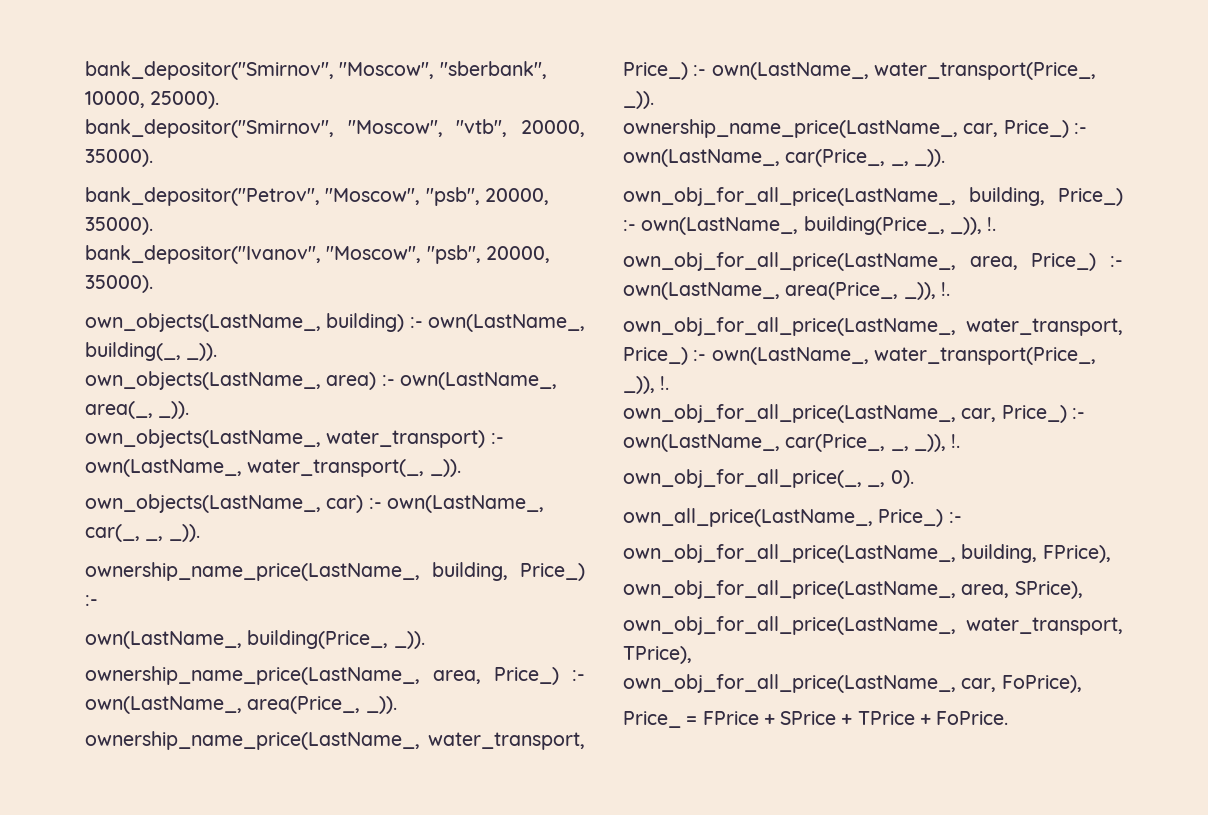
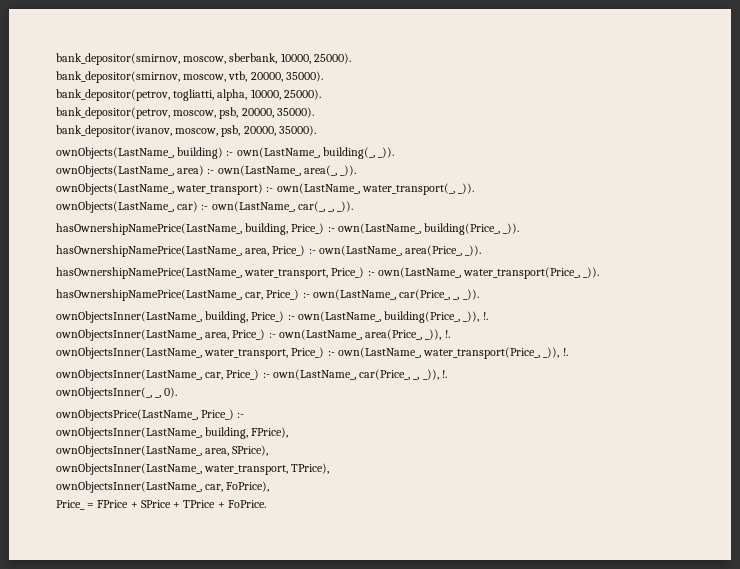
- bank_depositor("Smirnov", "Moscow", "sberbank", 10000, 25000).
- bank_depositor("Smirnov", "Moscow", "vtb", 20000, 35000).
- bank_depositor("Petrov", "Moscow", "psb", 20000, 35000).
- bank_depositor("Ivanov", "Moscow", "psb", 20000, 35000).
- own_objects(LastName_, building) :- own(LastName_, building(_, _)).
+ bank_depositor(smirnov, moscow, sberbank, 10000, 25000).
+ bank_depositor(smirnov, moscow, vtb, 20000, 35000).
+ bank_depositor(petrov, togliatti, alpha, 10000, 25000).
+ bank_depositor(petrov, moscow, psb, 20000, 35000).
+ bank_depositor(ivanov, moscow, psb, 20000, 35000).
+ ownObjects(LastName_, building) :- own(LastName_, building(_, _)).
- own_objects(LastName_, area) :- own(LastName_, area(_, _)).
+ ownObjects(LastName_, area) :- own(LastName_, area(_, _)).
- own_objects(LastName_, water_transport) :- own(LastName_, water_transport(_, _)).
+ ownObjects(LastName_, water_transport) :- own(LastName_, water_transport(_, _)).
- own_objects(LastName_, car) :- own(LastName_, car(_, _, _)).
+ ownObjects(LastName_, car) :- own(LastName_, car(_, _, _)).
- ownership_name_price(LastName_, building, Price_) :-
- own(LastName_, building(Price_, _)).
+ hasOwnershipNamePrice(LastName_, building, Price_) :- own(LastName_, building(Price_, _)).
- ownership_name_price(LastName_, area, Price_) :- own(LastName_, area(Price_, _)).
+ hasOwnershipNamePrice(LastName_, area, Price_) :- own(LastName_, area(Price_, _)).
- ownership_name_price(LastName_, water_transport, Price_) :- own(LastName_, water_transport(Price_, _)).
+ hasOwnershipNamePrice(LastName_, water_transport, Price_) :- own(LastName_, water_transport(Price_, _)).
- ownership_name_price(LastName_, car, Price_) :- own(LastName_, car(Price_, _, _)).
+ hasOwnershipNamePrice(LastName_, car, Price_) :- own(LastName_, car(Price_, _, _)).
- own_obj_for_all_price(LastName_, building, Price_) :- own(LastName_, building(Price_, _)), !.
+ ownObjectsInner(LastName_, building, Price_) :- own(LastName_, building(Price_, _)), !.
- own_obj_for_all_price(LastName_, area, Price_) :- own(LastName_, area(Price_, _)), !.
+ ownObjectsInner(LastName_, area, Price_) :- own(LastName_, area(Price_, _)), !.
- own_obj_for_all_price(LastName_, water_transport, Price_) :- own(LastName_, water_transport(Price_, _)), !.
+ ownObjectsInner(LastName_, water_transport, Price_) :- own(LastName_, water_transport(Price_, _)), !.
- own_obj_for_all_price(LastName_, car, Price_) :- own(LastName_, car(Price_, _, _)), !.
+ ownObjectsInner(LastName_, car, Price_) :- own(LastName_, car(Price_, _, _)), !.
- own_obj_for_all_price(_, _, 0).
+ ownObjectsInner(_, _, 0).
- own_all_price(LastName_, Price_) :-
- own_obj_for_all_price(LastName_, building, FPrice),
+ ownObjectsPrice(LastName_, Price_) :-
+ ownObjectsInner(LastName_, building, FPrice),
- own_obj_for_all_price(LastName_, area, SPrice),
+ ownObjectsInner(LastName_, area, SPrice),
- own_obj_for_all_price(LastName_, water_transport, TPrice),
+ ownObjectsInner(LastName_, water_transport, TPrice),
- own_obj_for_all_price(LastName_, car, FoPrice),
+ ownObjectsInner(LastName_, car, FoPrice),

